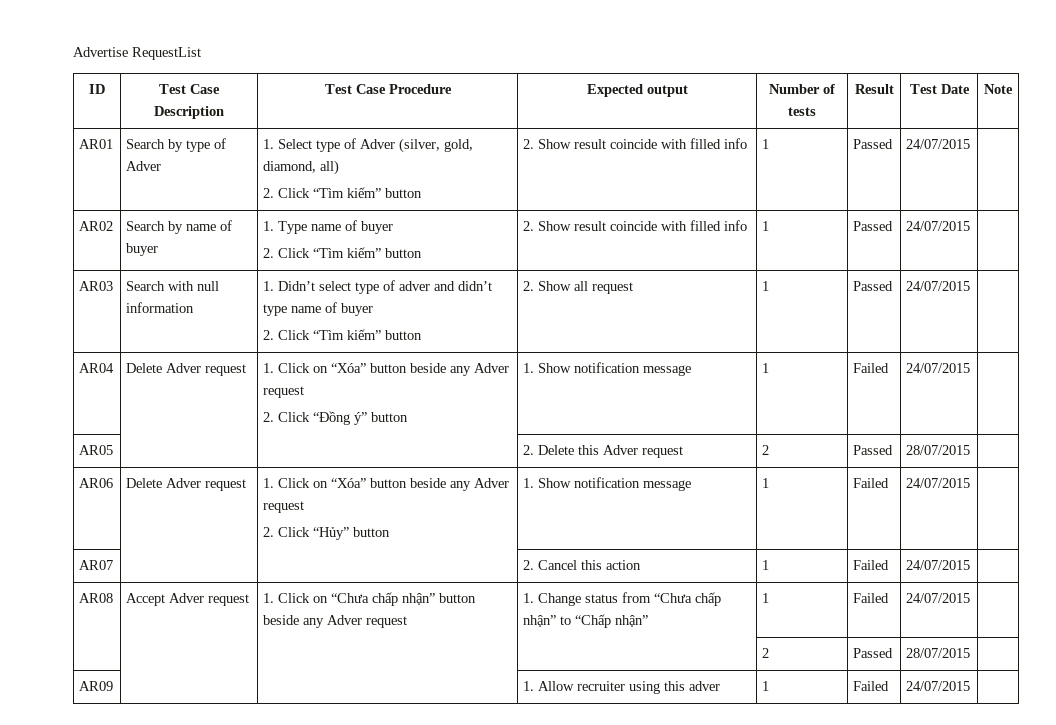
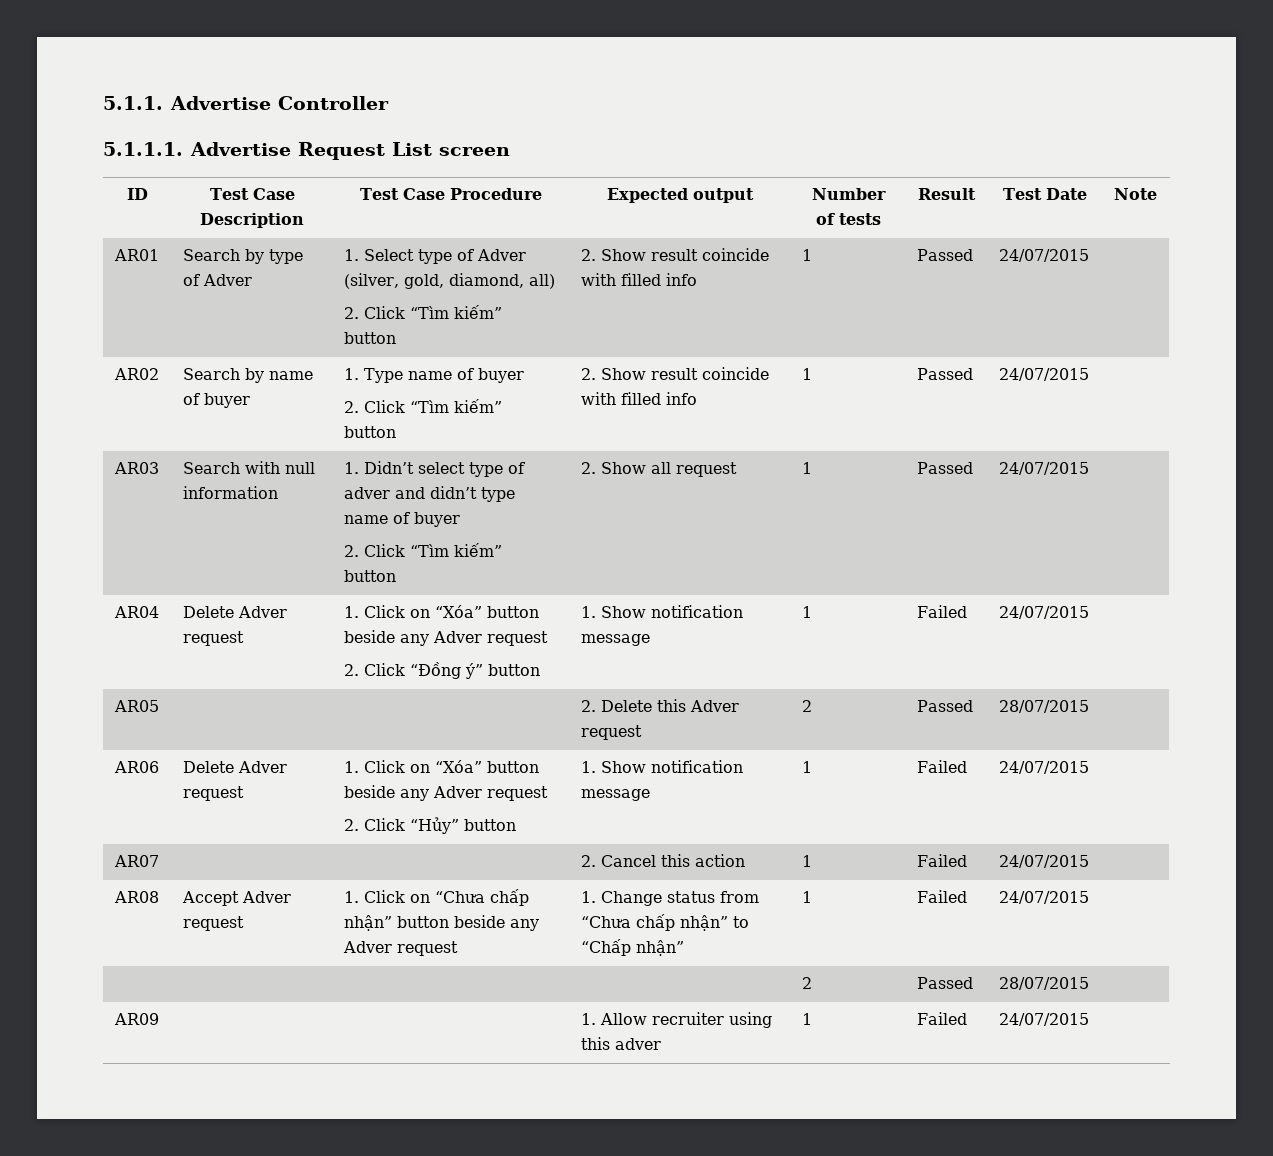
- Advertise RequestList
+ 5.1.1. Advertise Controller
+ 5.1.1.1. Advertise Request List screen

